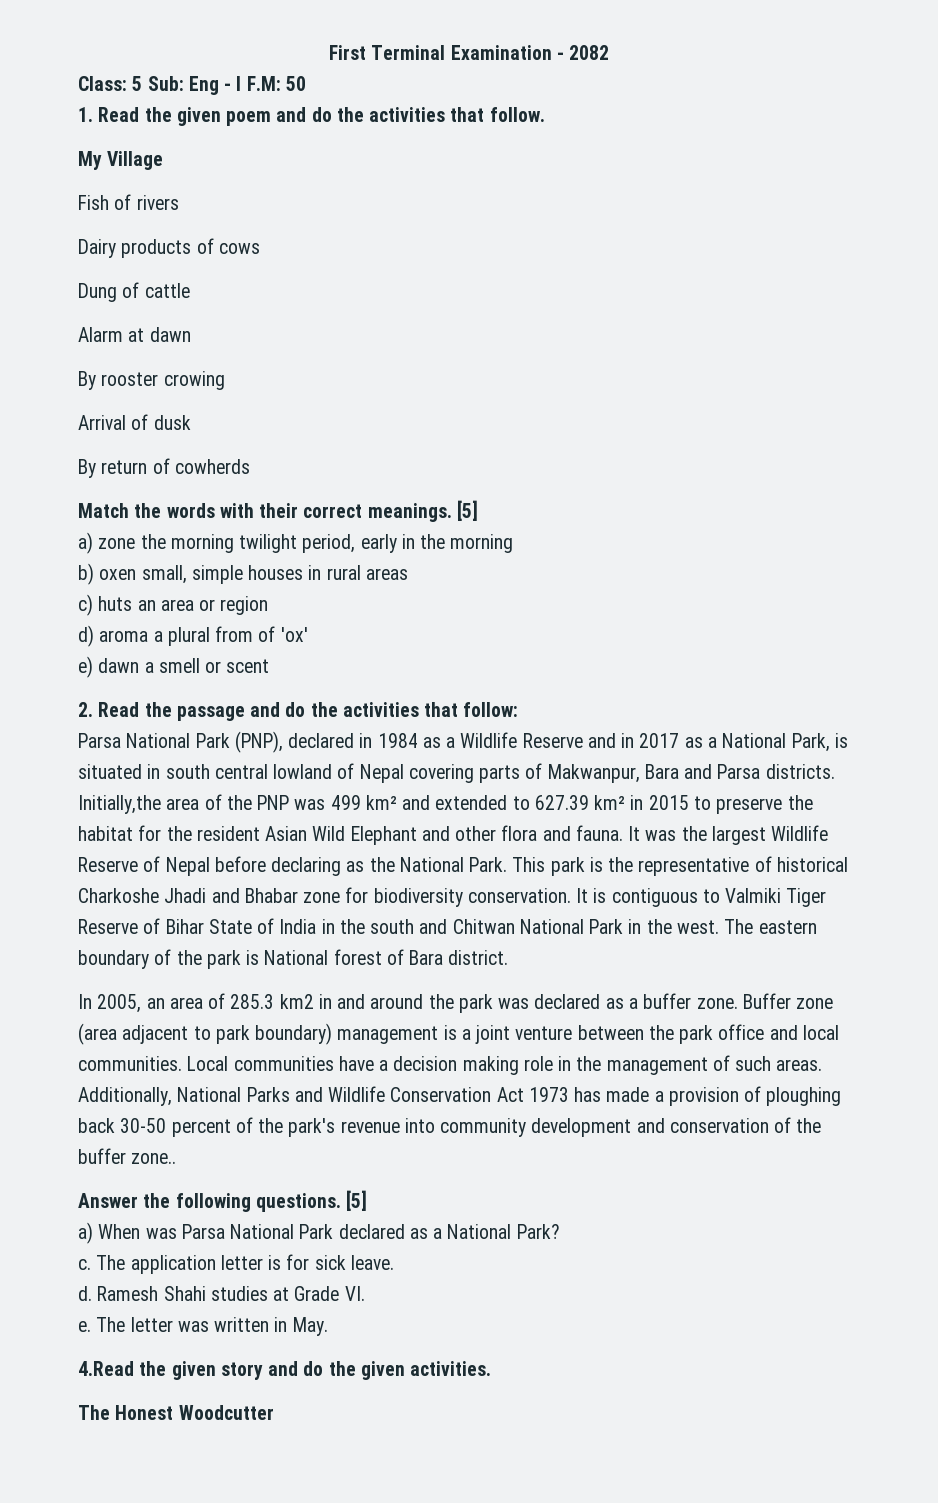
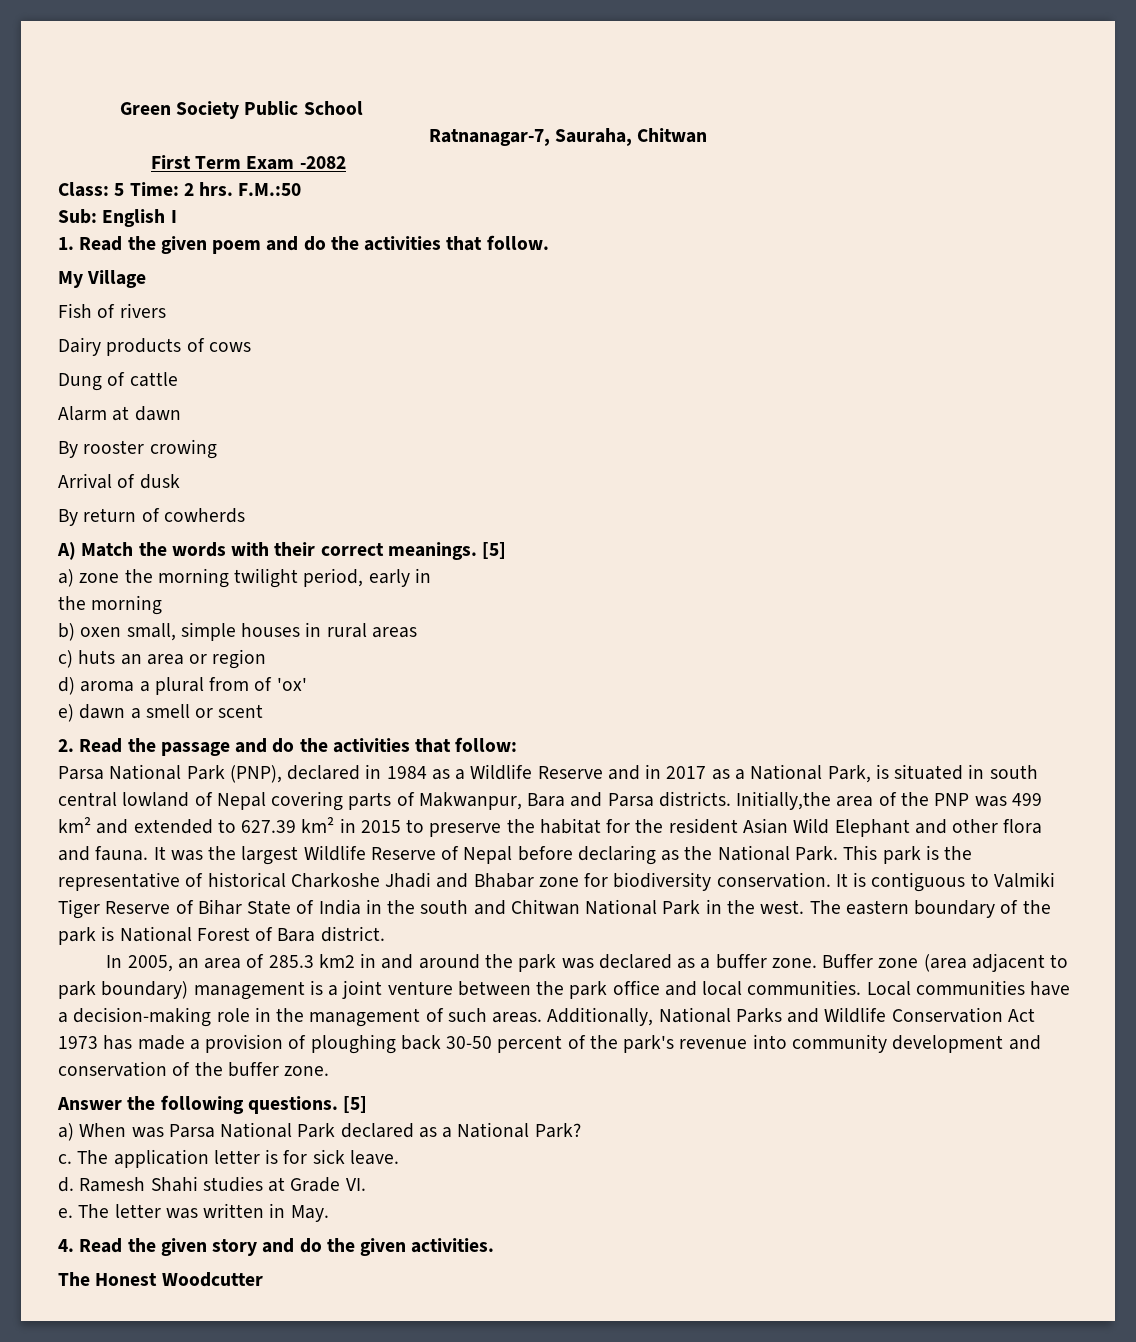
- First Terminal Examination - 2082
- Class: 5 Sub: Eng - I F.M: 50
+ Green Society Public School
+ Ratnanagar-7, Sauraha, Chitwan
+ First Term Exam -2082
+ Class: 5 Time: 2 hrs. F.M.:50
+ Sub: English I
- Match the words with their correct meanings.
+ A) Match the words with their correct meanings.
- a) zone the morning twilight period, early in the morning
+ a) zone the morning twilight period, early in
+ the morning
- The eastern boundary of the park is National forest of Bara district.
+ The eastern boundary of the park is National Forest of Bara district.
- Local communities have a decision making role in the management of such areas.
+ Local communities have a decision-making role in the management of such areas.
- Additionally, National Parks and Wildlife Conservation Act 1973 has made a provision of ploughing back 30-50 percent of the park's revenue into community development and conservation of the buffer zone..
+ Additionally, National Parks and Wildlife Conservation Act 1973 has made a provision of ploughing back 30-50 percent of the park's revenue into community development and conservation of the buffer zone.
- 4.Read the given story and do the given activities.
+ 4. Read the given story and do the given activities.

